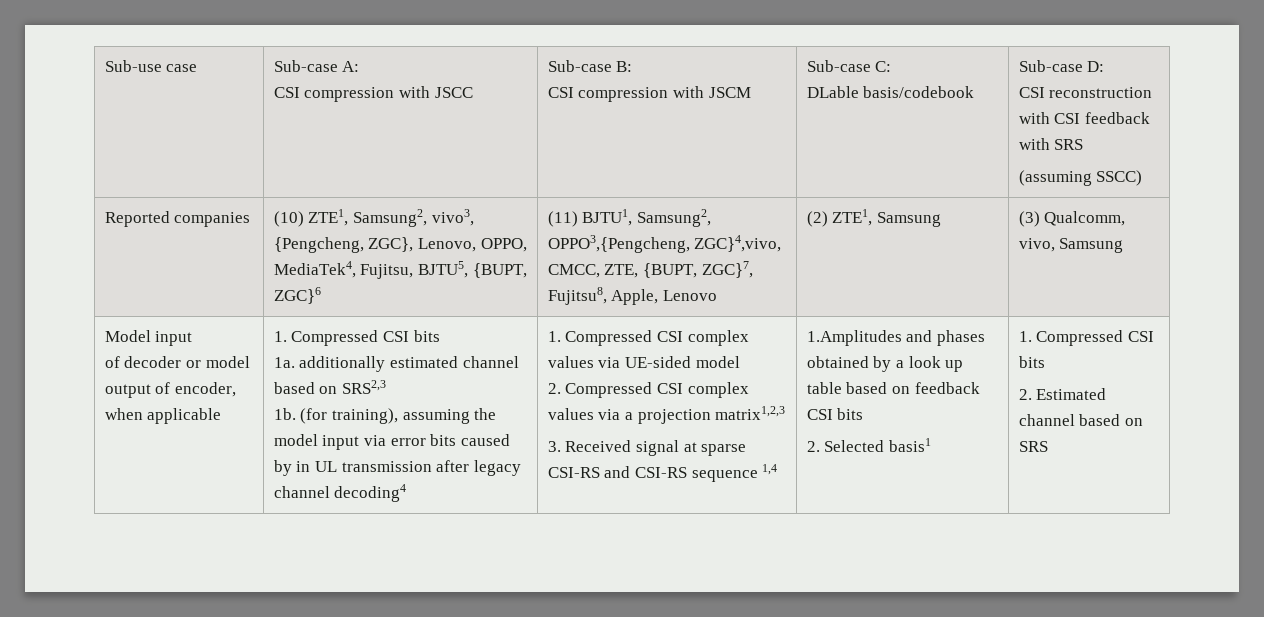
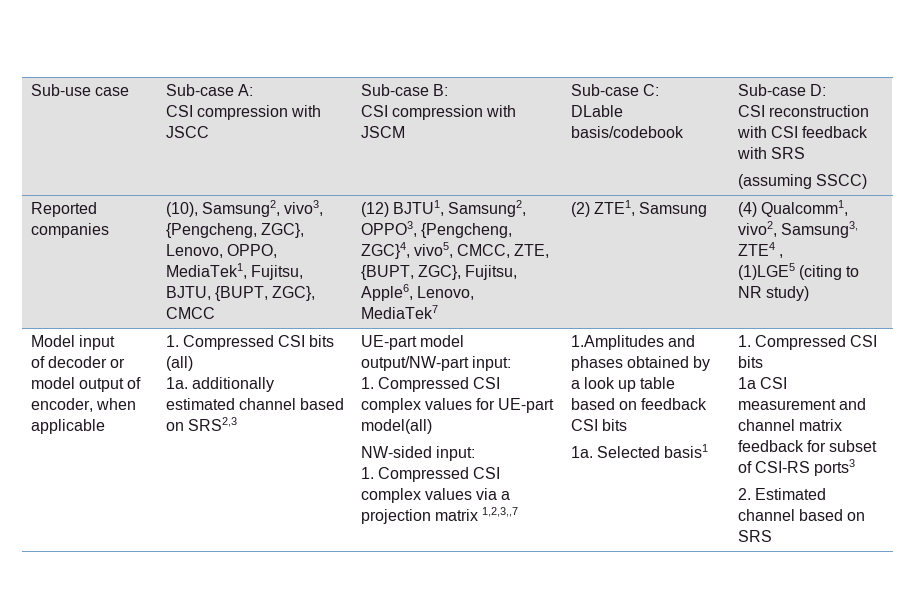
- (10) ZTE1, Samsung2, vivo3, {Pengcheng, ZGC}, Lenovo, OPPO, MediaTek4, Fujitsu, BJTU5, {BUPT, ZGC}6 | (11) BJTU1, Samsung2, OPPO3,{Pengcheng, ZGC}4,vivo, CMCC, ZTE, {BUPT, ZGC}7, Fujitsu8, Apple, Lenovo | (2) ZTE1, Samsung | (3) Qualcomm, vivo, Samsung
+ (10), Samsung2, vivo3, {Pengcheng, ZGC}, Lenovo, OPPO, MediaTek1, Fujitsu, BJTU, {BUPT, ZGC}, CMCC | (12) BJTU1, Samsung2, OPPO3, {Pengcheng, ZGC}4, vivo5, CMCC, ZTE, {BUPT, ZGC}, Fujitsu, Apple6, Lenovo, MediaTek7 | (2) ZTE1, Samsung | (4) Qualcomm1, vivo2, Samsung3, ZTE4 ,
+ (1)LGE5 (citing to NR study)
- of decoder or model output of encoder, when applicable | 1. Compressed CSI bits
+ of decoder or model output of encoder, when applicable | 1. Compressed CSI bits (all)
- 1b. (for training), assuming the model input via error bits caused by in UL transmission after legacy channel decoding4 | 1. Compressed CSI complex values via UE-sided model
- 2. Compressed CSI complex values via a projection matrix1,2,3
- 3. Received signal at sparse CSI-RS and CSI-RS sequence 1,4
+ UE-part model output/NW-part input:
+ 1. Compressed CSI complex values for UE-part model(all)
+ NW-sided input:
+ 1. Compressed CSI complex values via a projection matrix 1,2,3,,7
- 2. Selected basis1
+ 1a. Selected basis1
+ 1a CSI measurement and channel matrix feedback for subset of CSI-RS ports3

